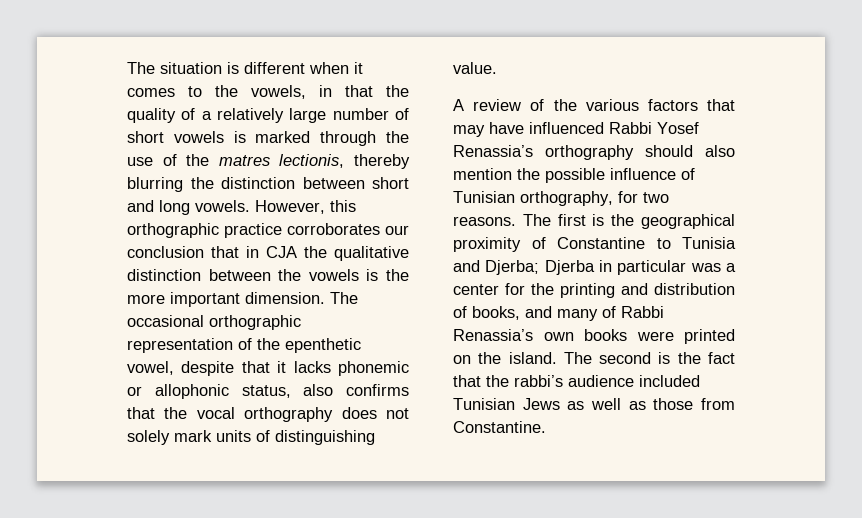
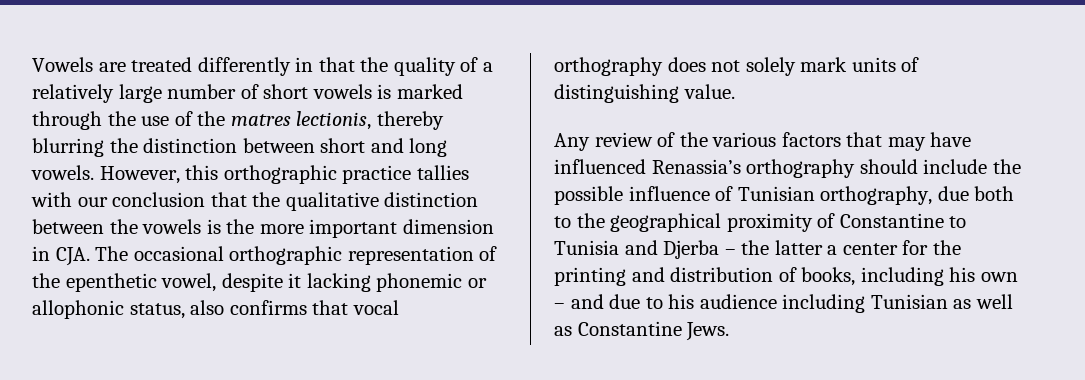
- The situation is different when it comes to the vowels, in that the quality of a relatively large number of short vowels is marked through the use of the matres lectionis, thereby blurring the distinction between short and long vowels.
+ Vowels are treated differently in that the quality of a relatively large number of short vowels is marked through the use of the matres lectionis, thereby blurring the distinction between short and long vowels.
- However, this orthographic practice corroborates our conclusion that in CJA the qualitative distinction between the vowels is the more important dimension. The occasional orthographic representation of the epenthetic vowel, despite that it lacks phonemic or allophonic status, also confirms that the vocal orthography does not solely mark units of distinguishing value.
+ However, this orthographic practice tallies with our conclusion that the qualitative distinction between the vowels is the more important dimension in CJA. The occasional orthographic representation of the epenthetic vowel, despite it lacking phonemic or allophonic status, also confirms that vocal orthography does not solely mark units of distinguishing value.
- A review of the various factors that may have influenced Rabbi Yosef Renassia’s orthography should also mention the possible influence of Tunisian orthography, for two reasons. The first is the geographical proximity of Constantine to Tunisia and Djerba; Djerba in particular was a center for the printing and distribution of books, and many of Rabbi Renassia’s own books were printed on the island. The second is the fact that the rabbi’s audience included Tunisian Jews as well as those from Constantine.
+ Any review of the various factors that may have influenced Renassia’s orthography should include the possible influence of Tunisian orthography, due both to the geographical proximity of Constantine to Tunisia and Djerba – the latter a center for the printing and distribution of books, including his own – and due to his audience including Tunisian as well as Constantine Jews.

